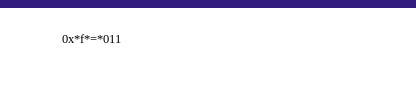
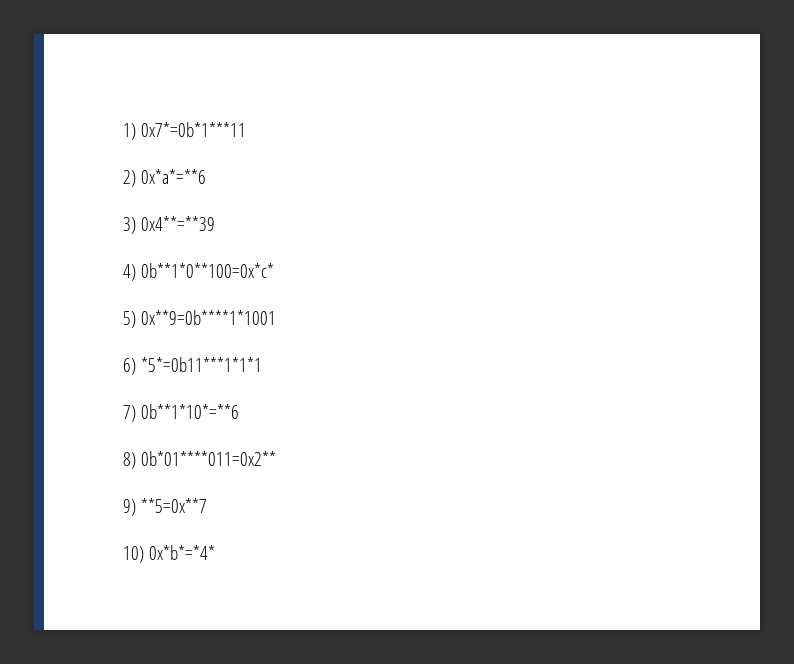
- 0x*f*=*011
+ 1) 0x7*=0b*1***11
+ 2) 0x*a*=**6
+ 3) 0x4**=**39
+ 4) 0b**1*0**100=0x*c*
+ 5) 0x**9=0b****1*1001
+ 6) *5*=0b11***1*1*1
+ 7) 0b**1*10*=**6
+ 8) 0b*01****011=0x2**
+ 9) **5=0x**7
+ 10) 0x*b*=*4*

